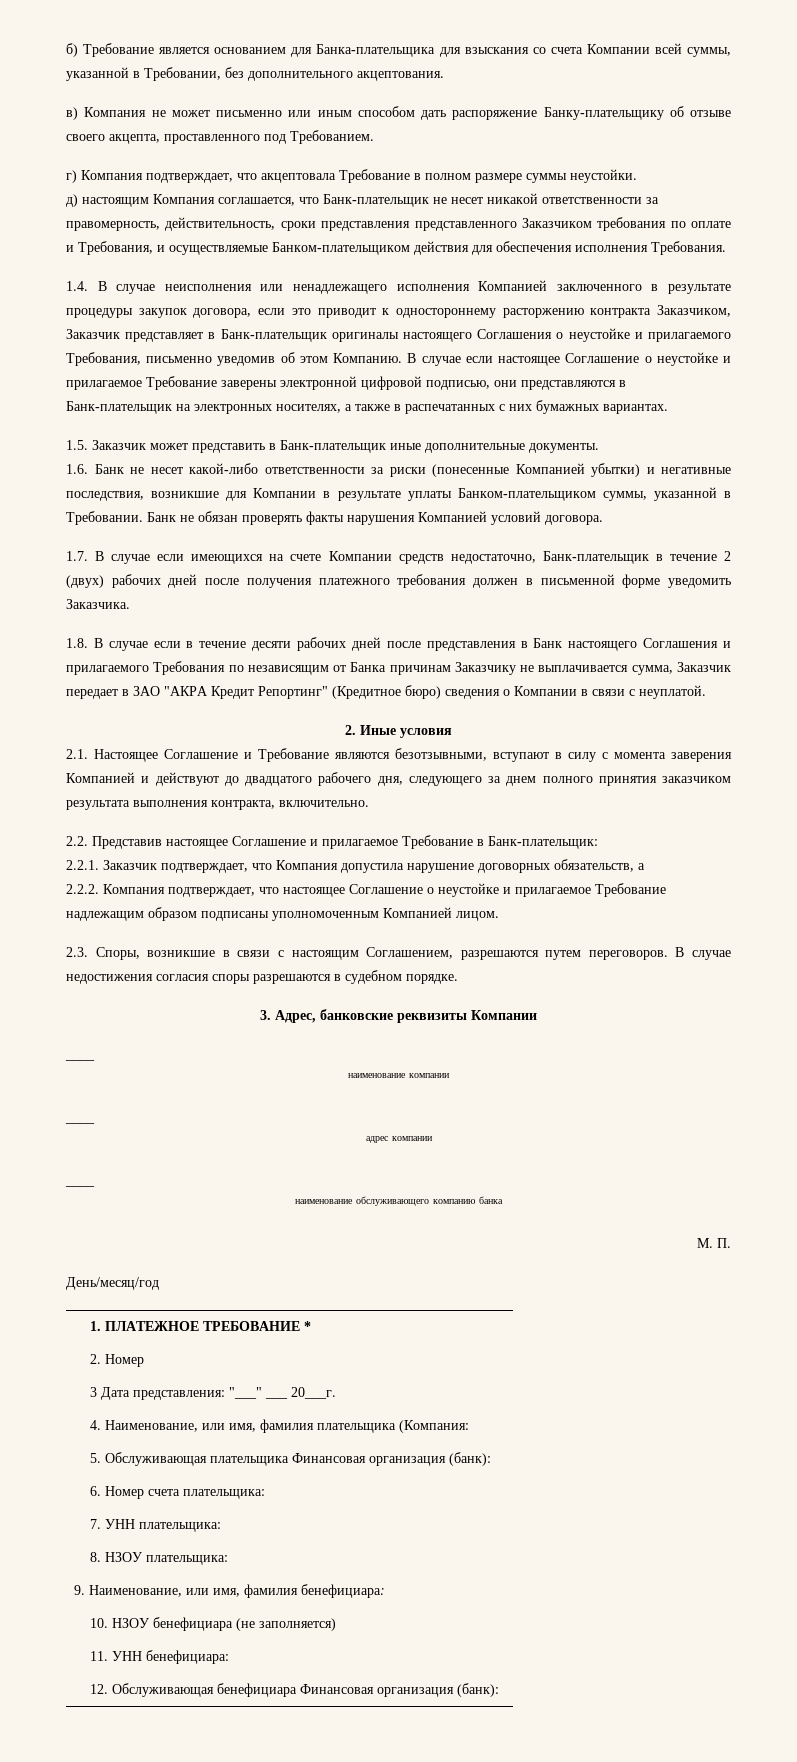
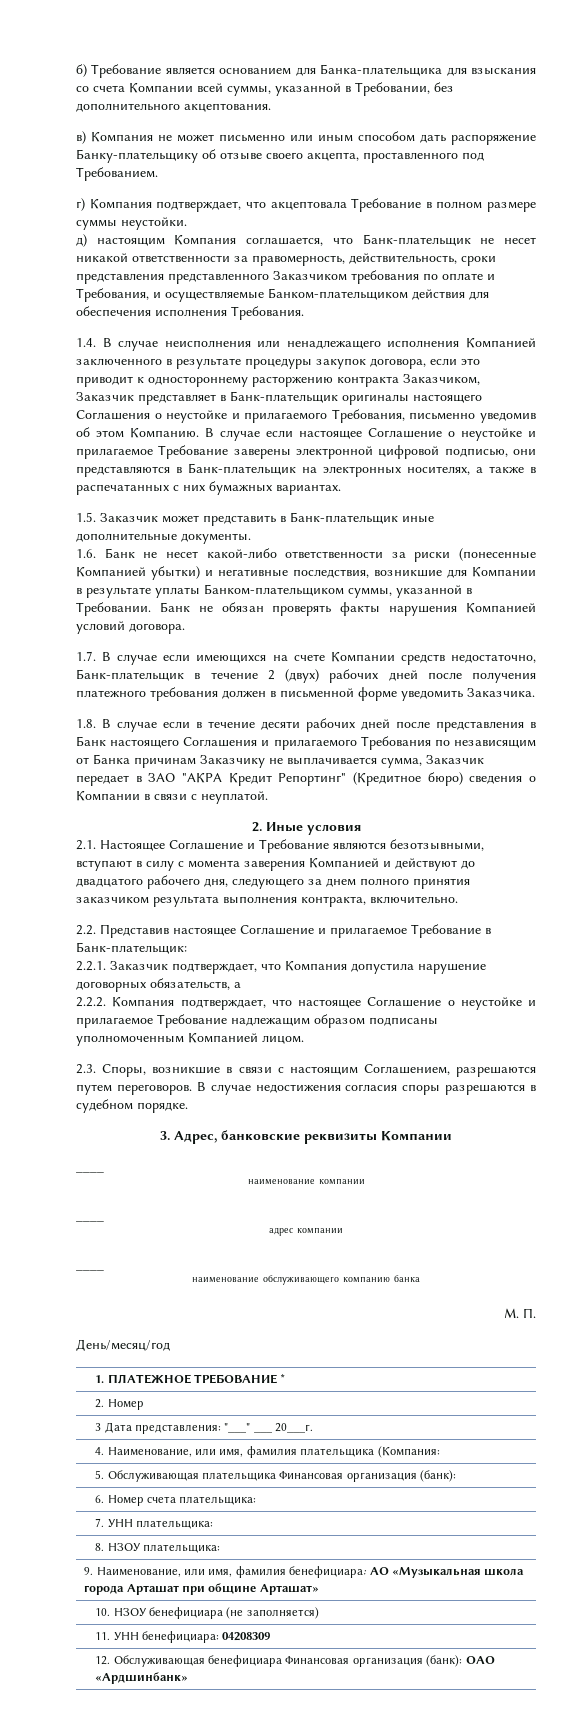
- 9. Наименование, или имя, фамилия бенефициара:
+ 9. Наименование, или имя, фамилия бенефициара: АО «Музыкальная школа города Арташат при общине Арташат»
- 11. УНН бенефициара:
+ 11. УНН бенефициара: 04208309
- 12. Обслуживающая бенефициара Финансовая организация (банк):
+ 12. Обслуживающая бенефициара Финансовая организация (банк): ОАО «Ардшинбанк»

